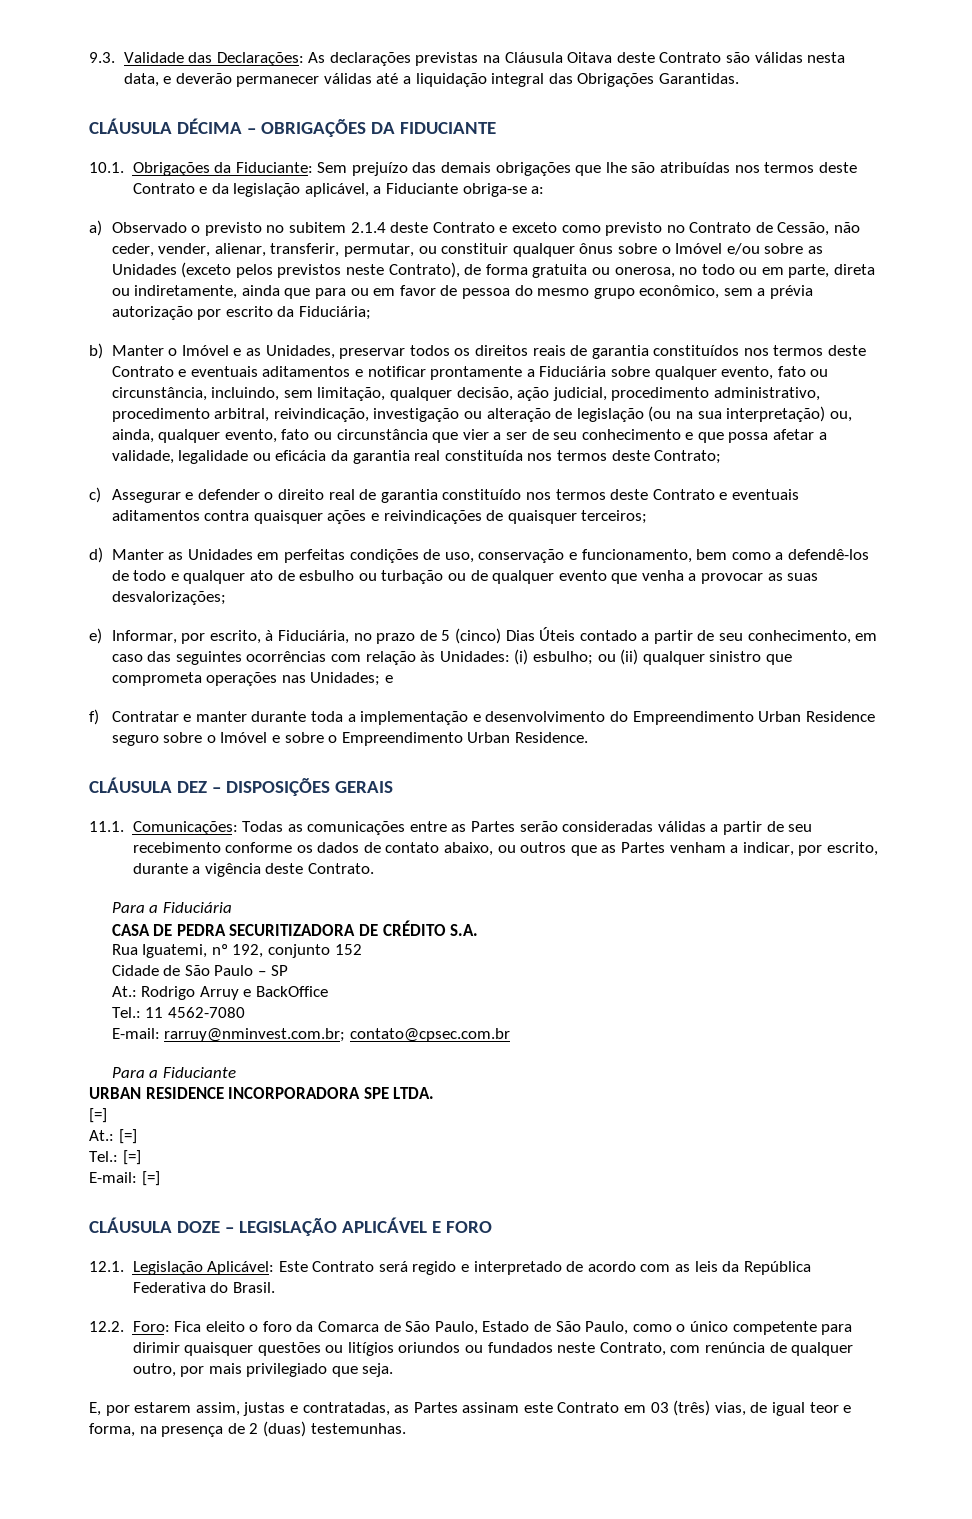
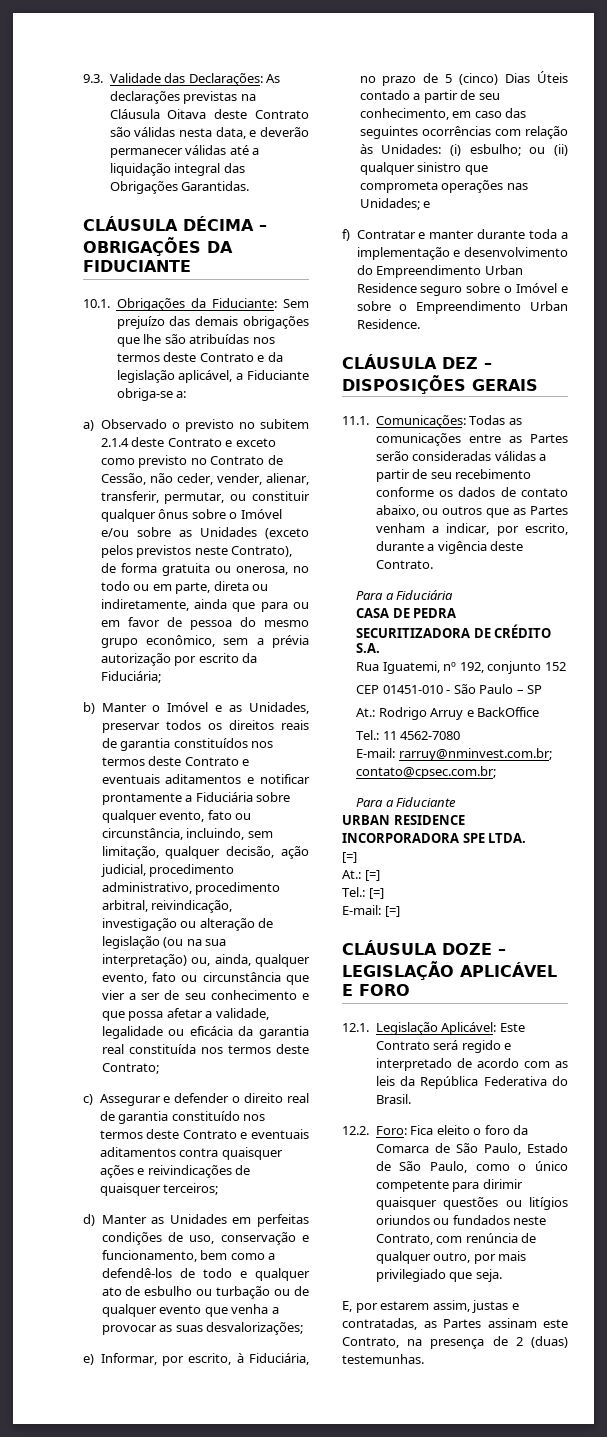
- Cidade de São Paulo – SP
+ CEP 01451-010 - São Paulo – SP
- E-mail: rarruy@nminvest.com.br; contato@cpsec.com.br
+ E-mail: rarruy@nminvest.com.br; contato@cpsec.com.br;
- E, por estarem assim, justas e contratadas, as Partes assinam este Contrato em 03 (três) vias, de igual teor e forma, na presença de 2 (duas) testemunhas.
+ E, por estarem assim, justas e contratadas, as Partes assinam este Contrato, na presença de 2 (duas) testemunhas.

